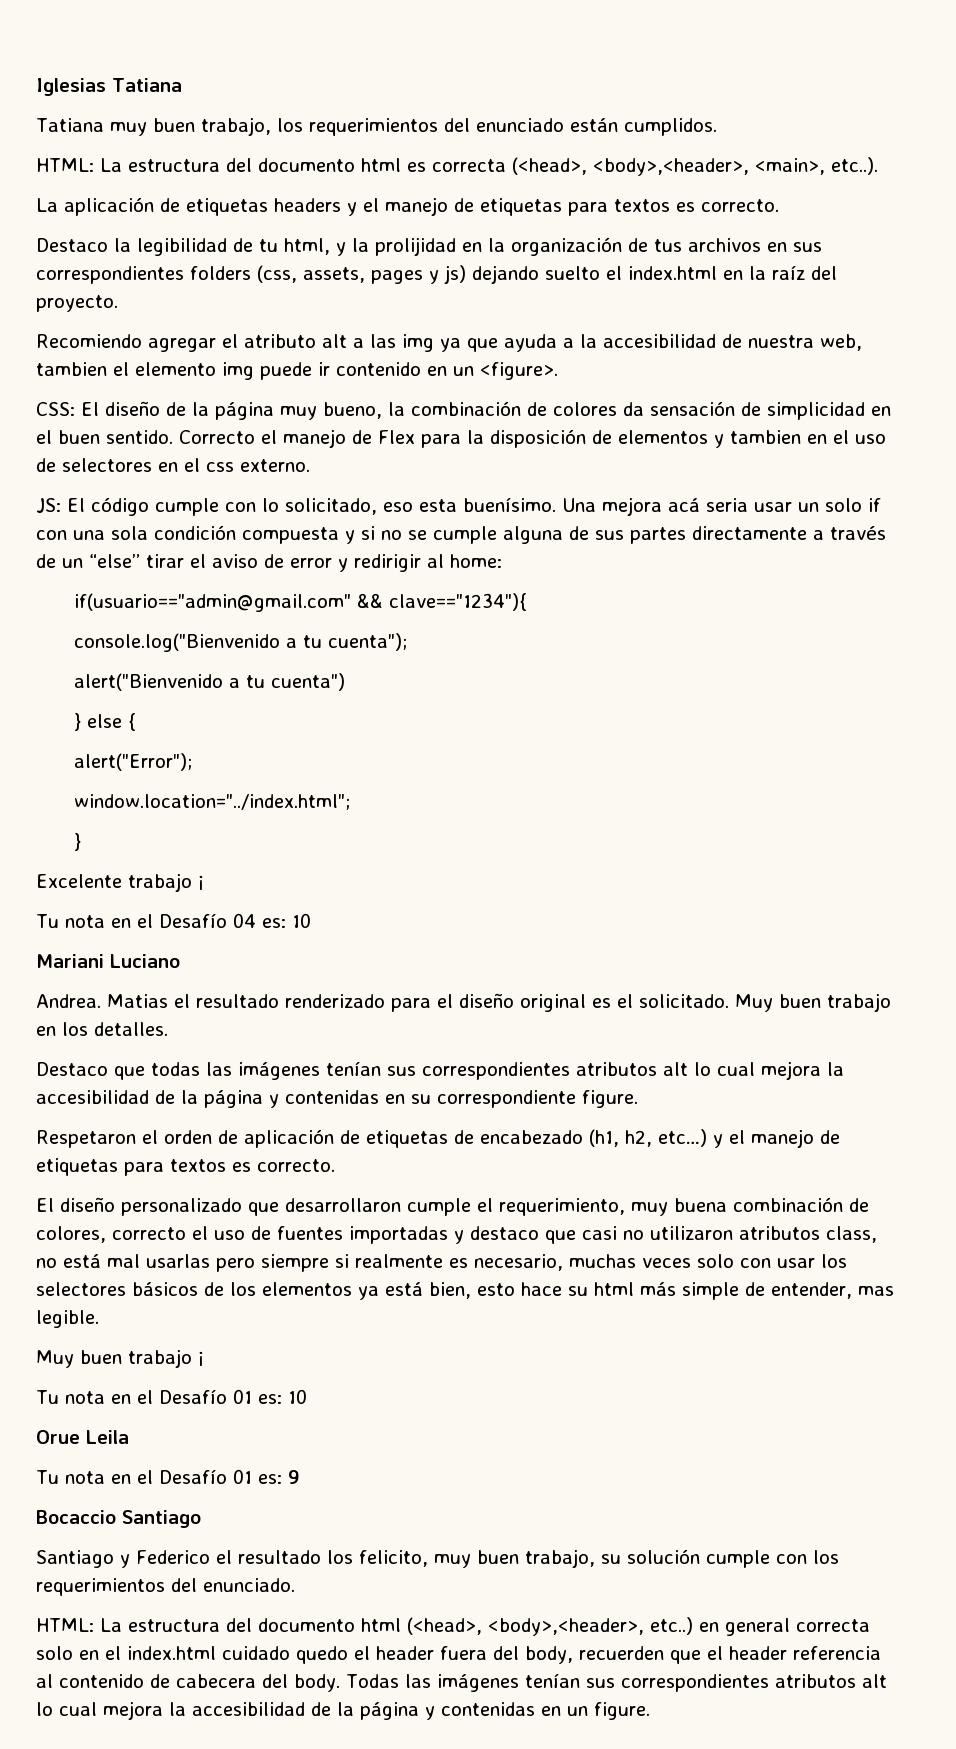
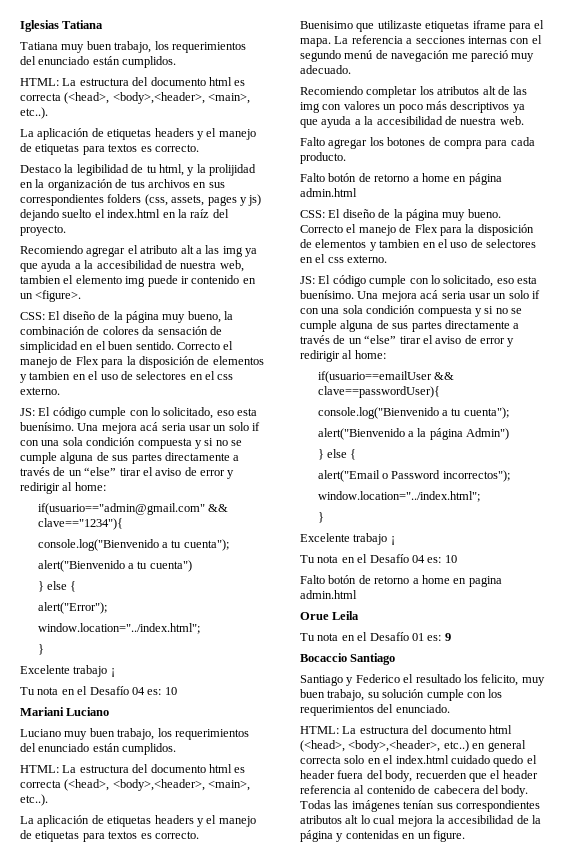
- Andrea. Matias el resultado renderizado para el diseño original es el solicitado. Muy buen trabajo en los detalles.
- Destaco que todas las imágenes tenían sus correspondientes atributos alt lo cual mejora la accesibilidad de la página y contenidas en su correspondiente figure.
- Respetaron el orden de aplicación de etiquetas de encabezado (h1, h2, etc…) y el manejo de etiquetas para textos es correcto.
- El diseño personalizado que desarrollaron cumple el requerimiento, muy buena combinación de colores, correcto el uso de fuentes importadas y destaco que casi no utilizaron atributos class, no está mal usarlas pero siempre si realmente es necesario, muchas veces solo con usar los selectores básicos de los elementos ya está bien, esto hace su html más simple de entender, mas legible.
- Muy buen trabajo ¡
- Tu nota en el Desafío 01 es: 10
+ Luciano muy buen trabajo, los requerimientos del enunciado están cumplidos.
+ HTML: La estructura del documento html es correcta (<head>, <body>,<header>, <main>, etc..).
+ La aplicación de etiquetas headers y el manejo de etiquetas para textos es correcto.
+ Buenisimo que utilizaste etiquetas iframe para el mapa. La referencia a secciones internas con el segundo menú de navegación me pareció muy adecuado.
+ Recomiendo completar los atributos alt de las img con valores un poco más descriptivos ya que ayuda a la accesibilidad de nuestra web.
+ Falto agregar los botones de compra para cada producto.
+ Falto botón de retorno a home en página admin.html
+ CSS: El diseño de la página muy bueno. Correcto el manejo de Flex para la disposición de elementos y tambien en el uso de selectores en el css externo.
+ JS: El código cumple con lo solicitado, eso esta buenísimo. Una mejora acá seria usar un solo if con una sola condición compuesta y si no se cumple alguna de sus partes directamente a través de un “else” tirar el aviso de error y redirigir al home:
+ if(usuario==emailUser && clave==passwordUser){
+ console.log("Bienvenido a tu cuenta");
+ alert("Bienvenido a la página Admin")
+ } else {
+ alert("Email o Password incorrectos");
+ window.location="../index.html";
+ }
+ Excelente trabajo ¡
+ Tu nota en el Desafío 04 es: 10
+ Falto botón de retorno a home en pagina admin.html

